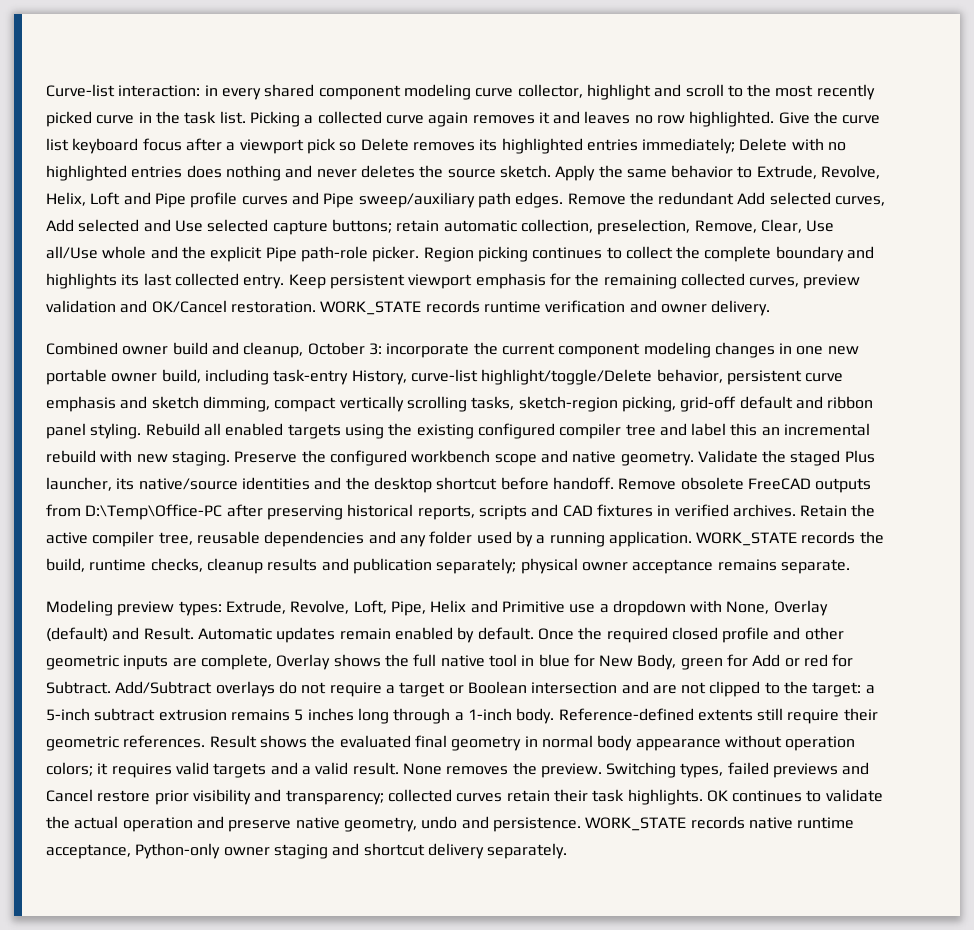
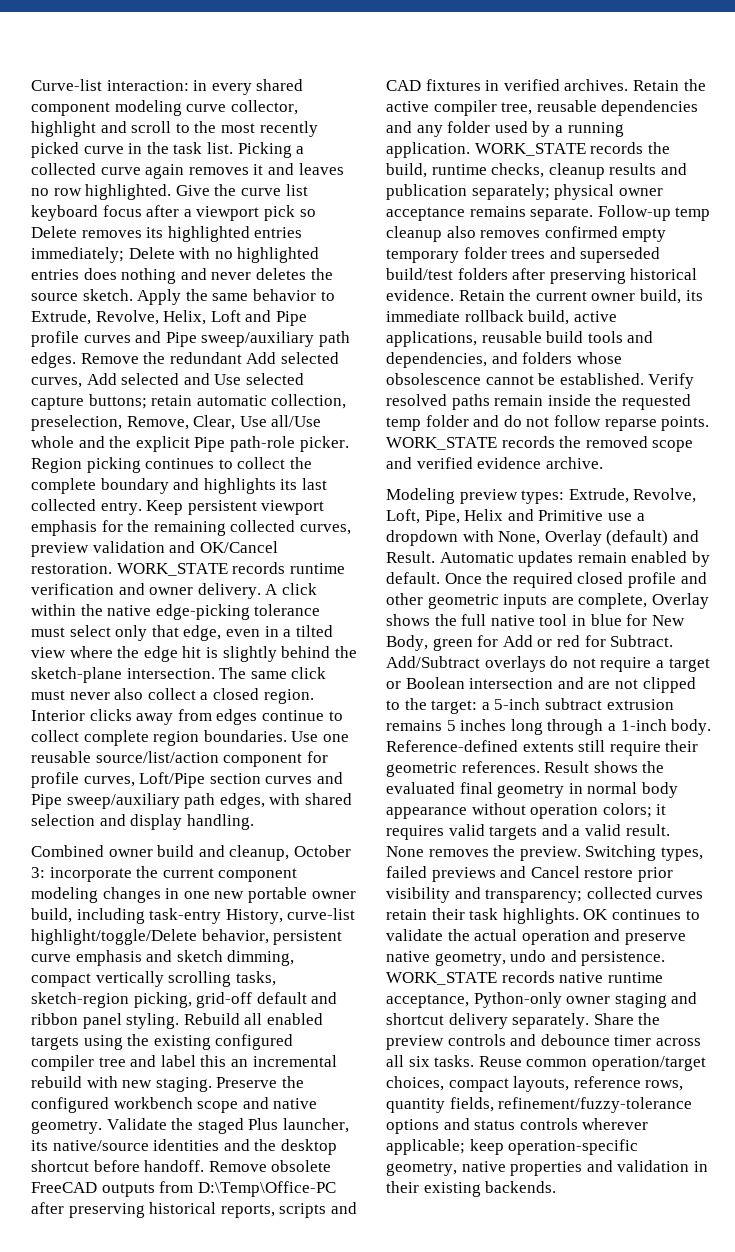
+ A click within the native edge-picking tolerance must select only that edge, even in a tilted view where the edge hit is slightly behind the sketch-plane intersection. The same click must never also collect a closed region. Interior clicks away from edges continue to collect complete region boundaries. Use one reusable source/list/action component for profile curves, Loft/Pipe section curves and Pipe sweep/auxiliary path edges, with shared selection and display handling.
+ Follow-up temp cleanup also removes confirmed empty temporary folder trees and superseded build/test folders after preserving historical evidence. Retain the current owner build, its immediate rollback build, active applications, reusable build tools and dependencies, and folders whose obsolescence cannot be established. Verify resolved paths remain inside the requested temp folder and do not follow reparse points. WORK_STATE records the removed scope and verified evidence archive.
+ Share the preview controls and debounce timer across all six tasks. Reuse common operation/target choices, compact layouts, reference rows, quantity fields, refinement/fuzzy-tolerance options and status controls wherever applicable; keep operation-specific geometry, native properties and validation in their existing backends.

